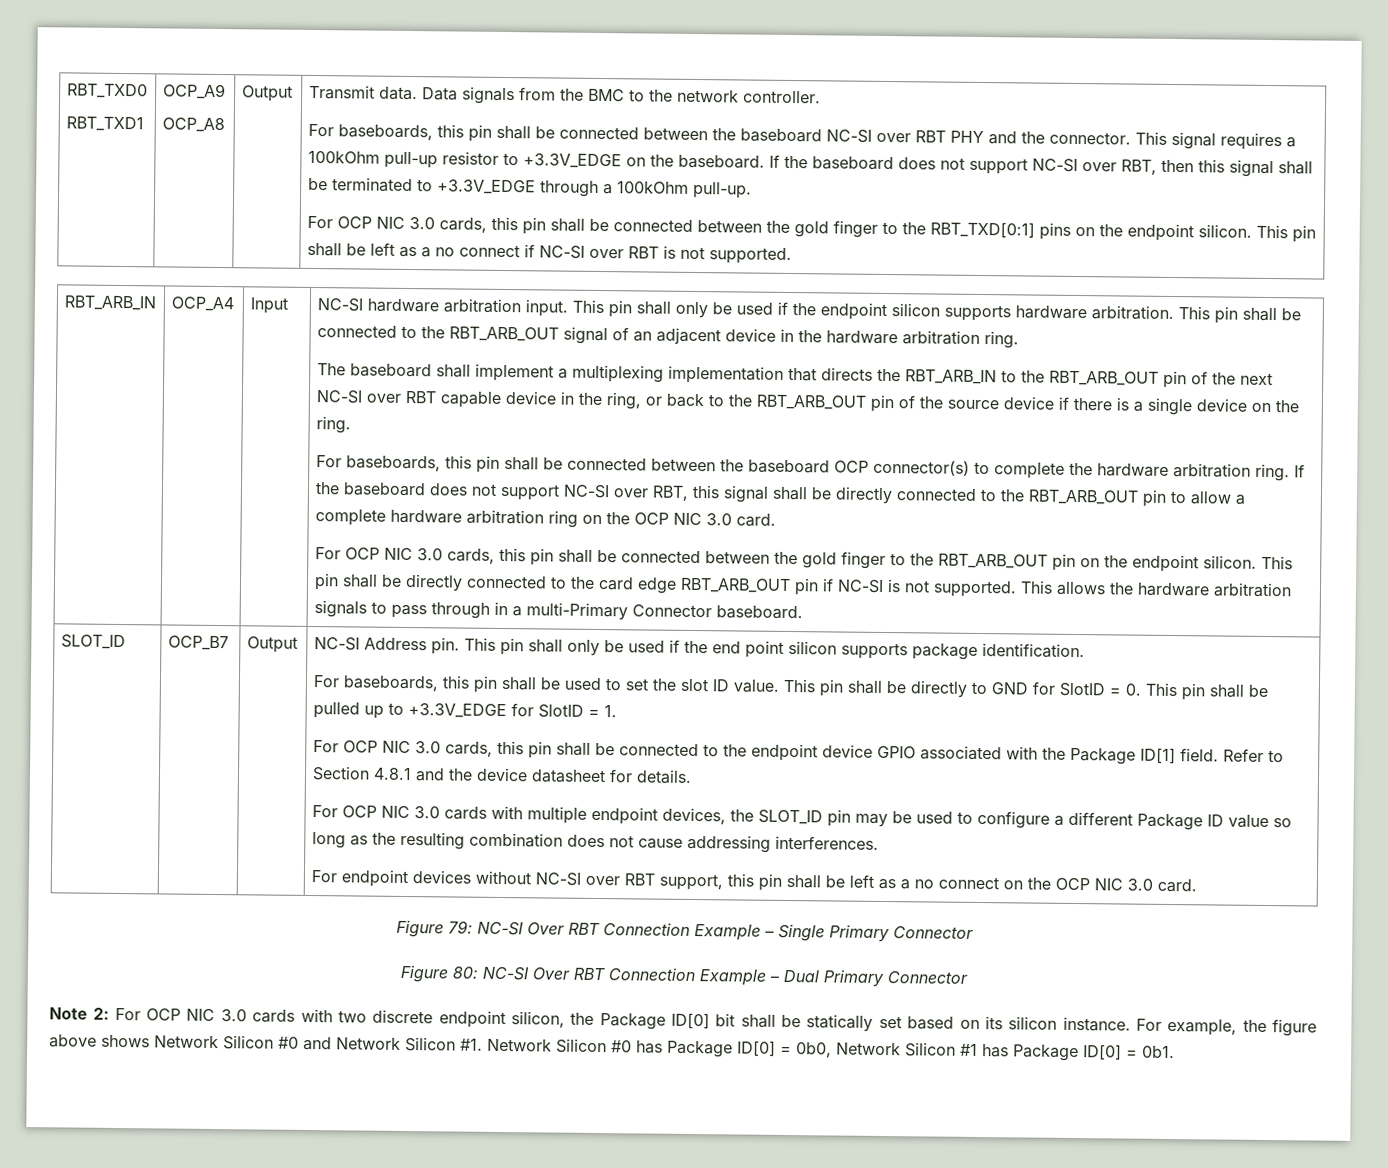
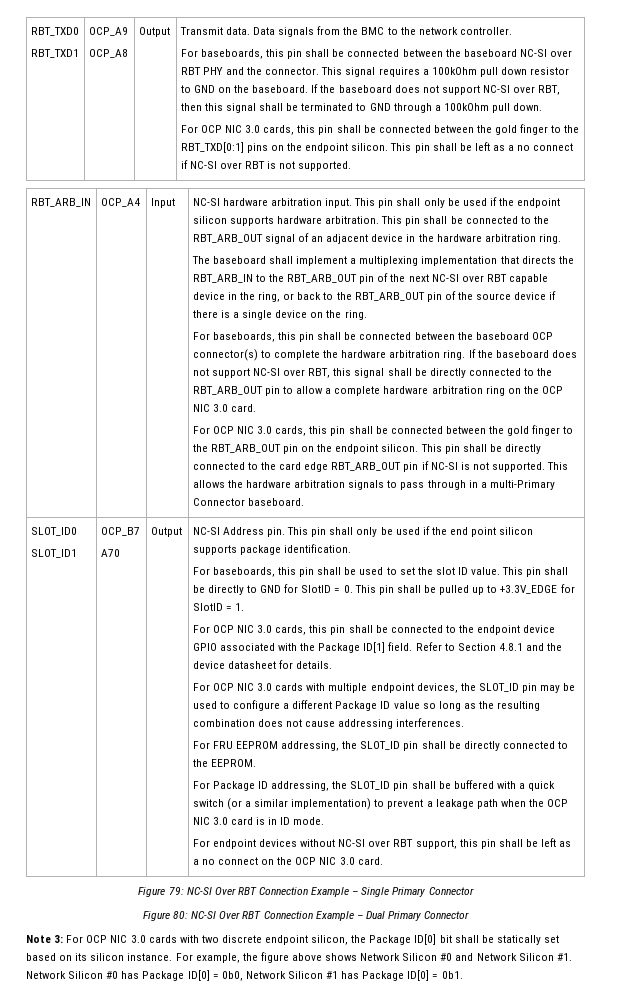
- This signal requires a 100kOhm pull-up resistor to +3.3V_EDGE on the baseboard.
+ This signal requires a 100kOhm pull down resistor to GND on the baseboard.
- If the baseboard does not support NC-SI over RBT, then this signal shall be terminated to +3.3V_EDGE through a 100kOhm pull-up.
+ If the baseboard does not support NC-SI over RBT, then this signal shall be terminated to GND through a 100kOhm pull down.
  This allows the hardware arbitration signals to pass through in a multi-Primary Connector baseboard.
- SLOT_ID
+ SLOT_ID0
+ SLOT_ID1
+ A70
+ For FRU EEPROM addressing, the SLOT_ID pin shall be directly connected to the EEPROM.
+ For Package ID addressing, the SLOT_ID pin shall be buffered with a quick switch (or a similar implementation) to prevent a leakage path when the OCP NIC 3.0 card is in ID mode.
- Note 2: For OCP NIC 3.0 cards with two discrete endpoint silicon, the Package ID[0] bit shall be statically set based on its silicon instance.
+ Note 3: For OCP NIC 3.0 cards with two discrete endpoint silicon, the Package ID[0] bit shall be statically set based on its silicon instance.

